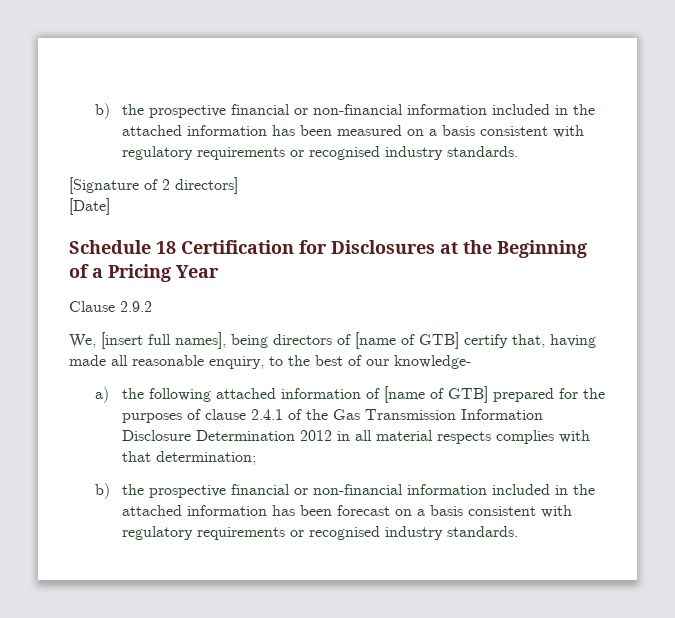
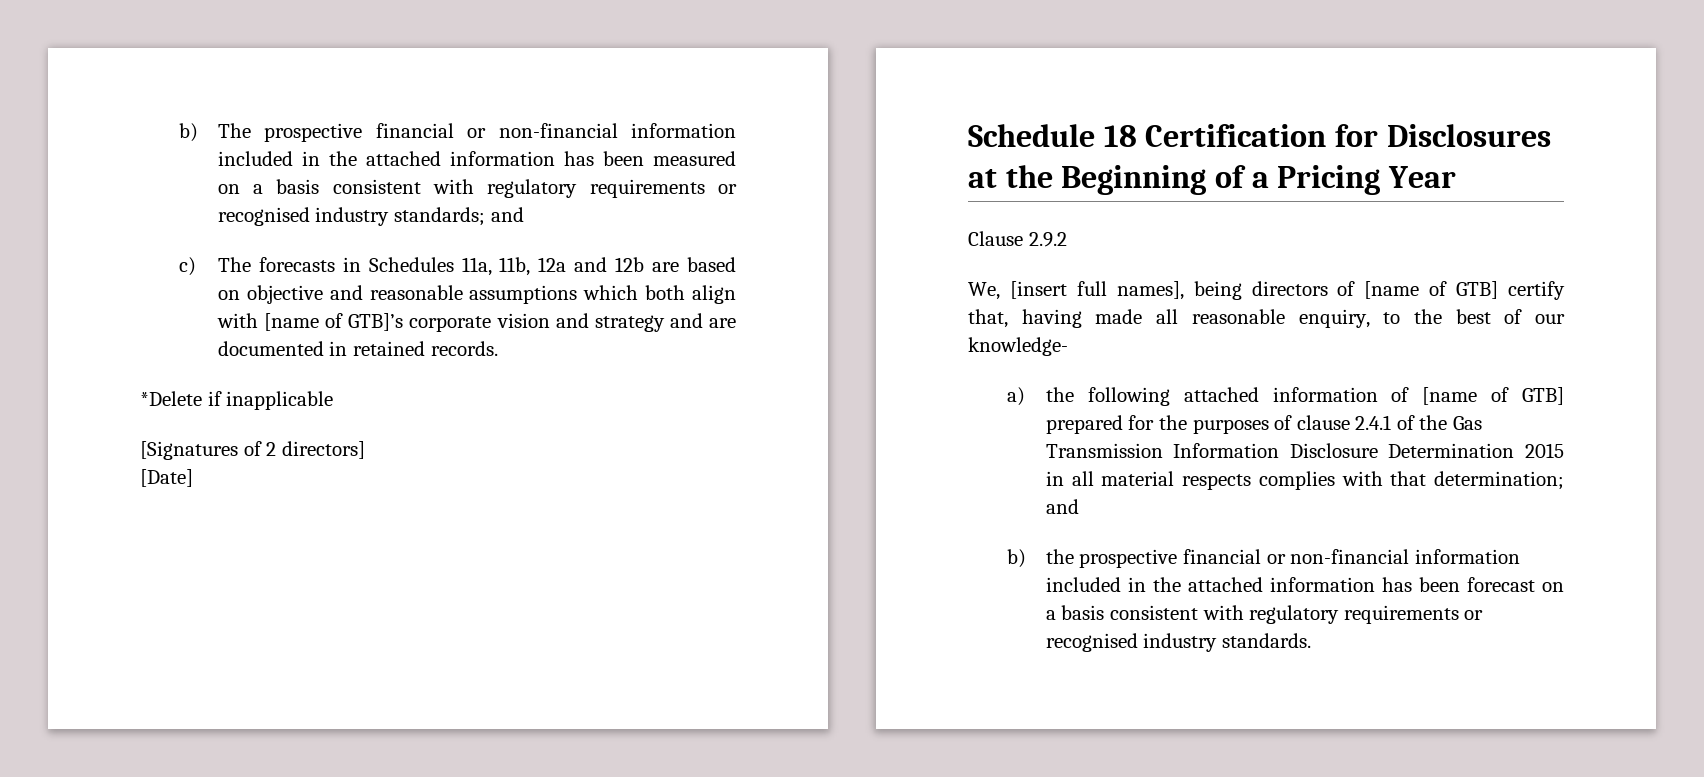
- b) the prospective financial or non-financial information included in the attached information has been measured on a basis consistent with regulatory requirements or recognised industry standards.
- [Signature of 2 directors]
+ b) The prospective financial or non-financial information included in the attached information has been measured on a basis consistent with regulatory requirements or recognised industry standards; and
+ c) The forecasts in Schedules 11a, 11b, 12a and 12b are based on objective and reasonable assumptions which both align with [name of GTB]’s corporate vision and strategy and are documented in retained records.
+ *Delete if inapplicable
+ [Signatures of 2 directors]
- a) the following attached information of [name of GTB] prepared for the purposes of clause 2.4.1 of the Gas Transmission Information Disclosure Determination 2012 in all material respects complies with that determination;
+ a) the following attached information of [name of GTB] prepared for the purposes of clause 2.4.1 of the Gas Transmission Information Disclosure Determination 2015 in all material respects complies with that determination; and

